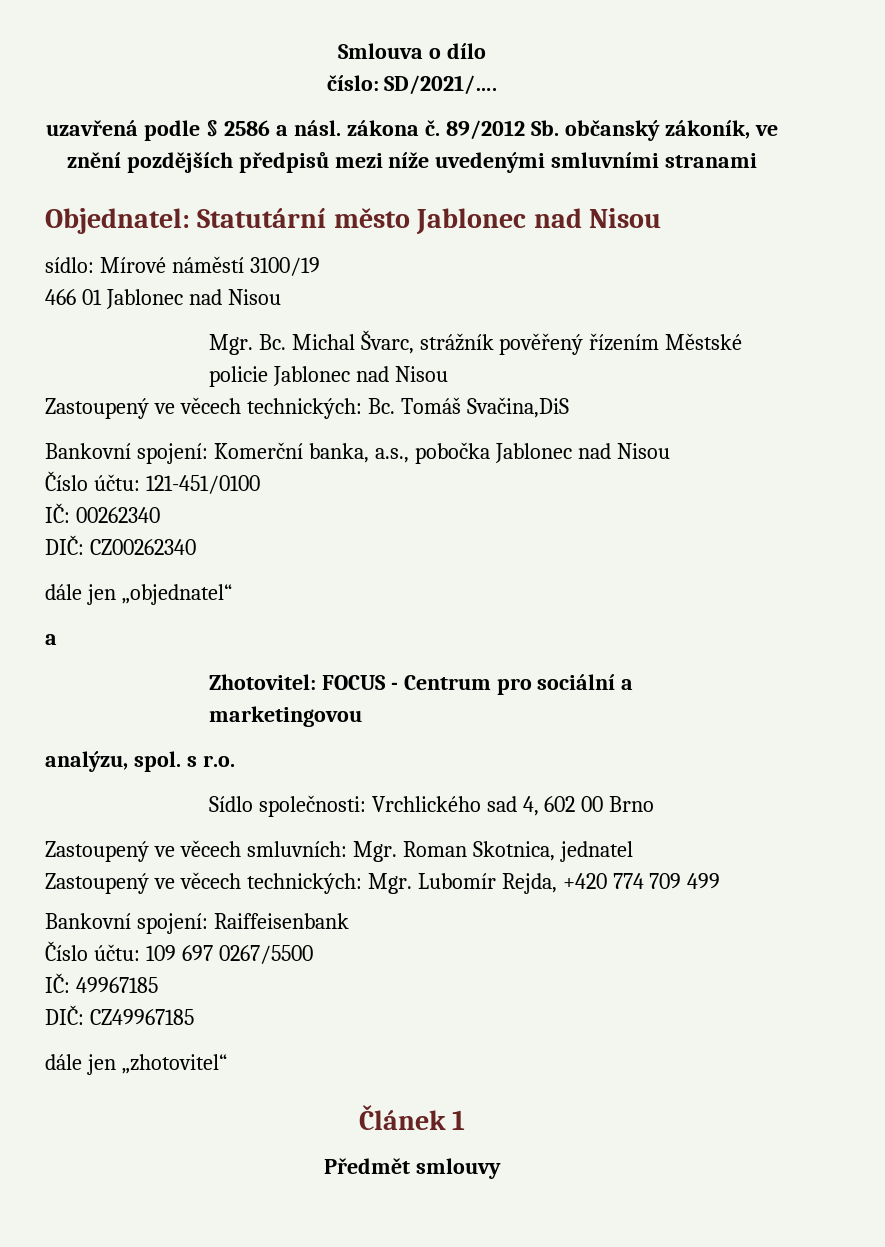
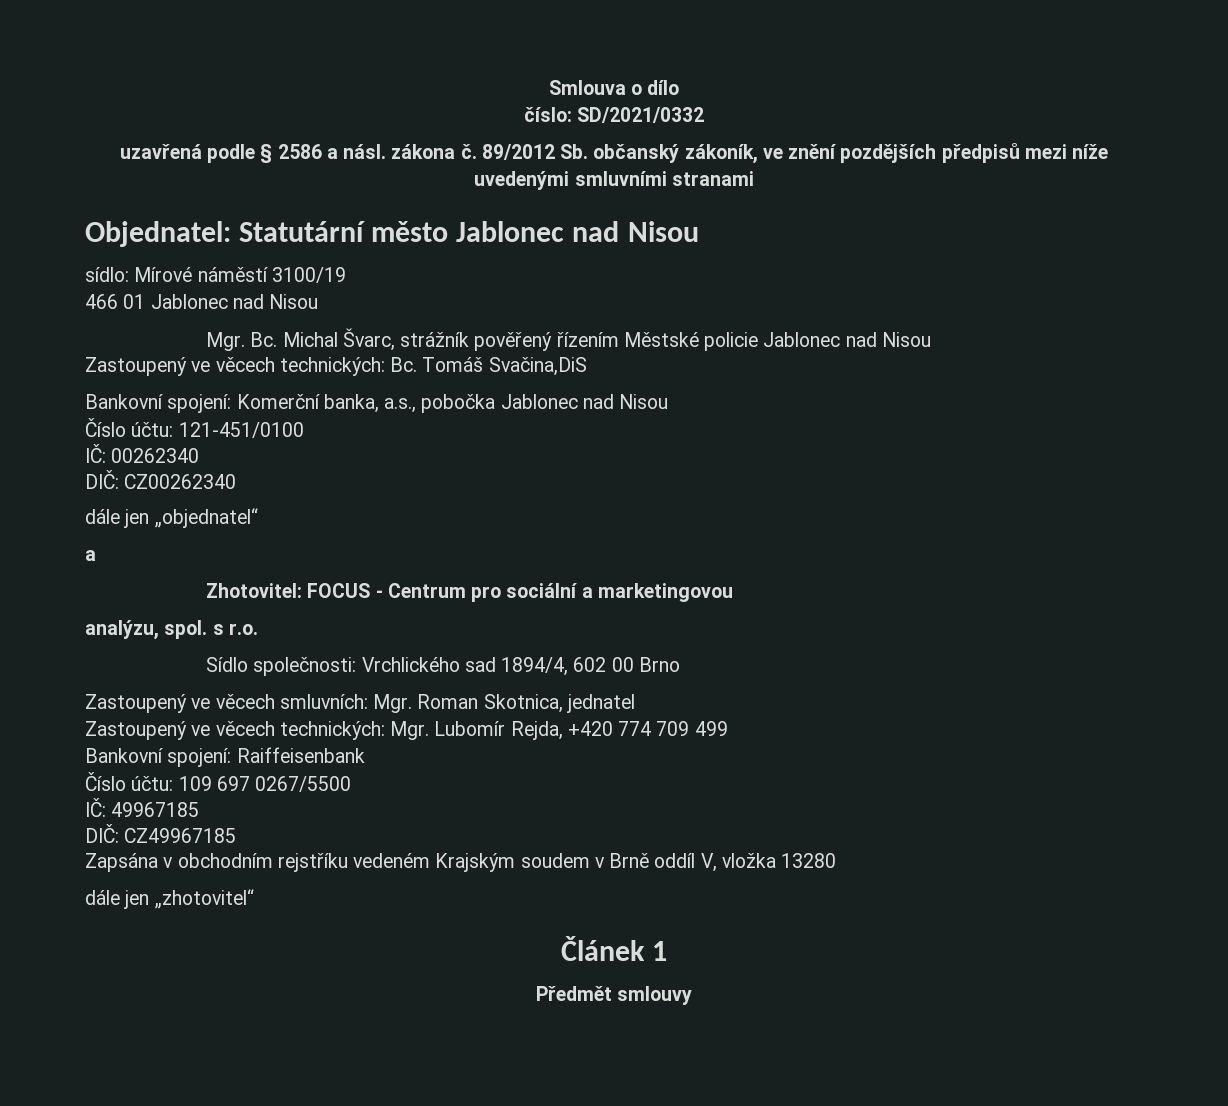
- číslo: SD/2021/….
+ číslo: SD/2021/0332
- Sídlo společnosti: Vrchlického sad 4, 602 00 Brno
+ Sídlo společnosti: Vrchlického sad 1894/4, 602 00 Brno
+ Zapsána v obchodním rejstříku vedeném Krajským soudem v Brně oddíl V, vložka 13280

